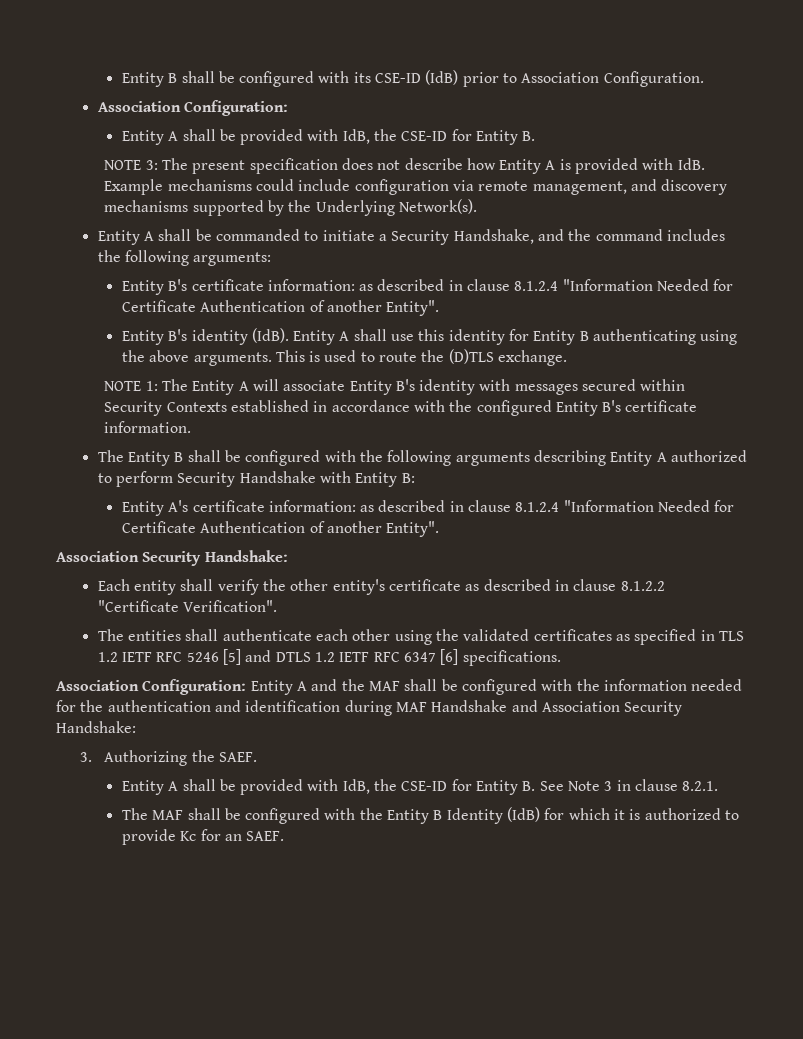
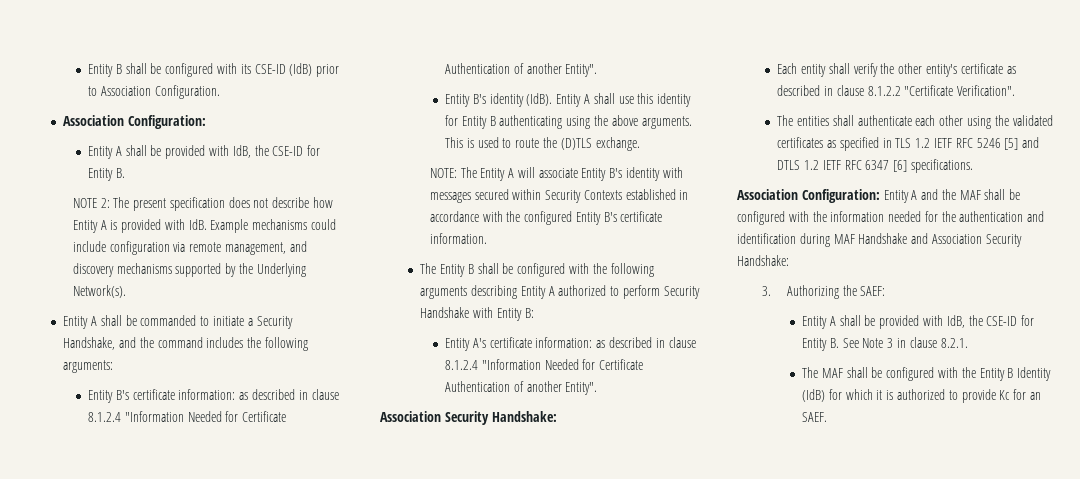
- NOTE 3: The present specification does not describe how Entity A is provided with IdB. Example mechanisms could include configuration via remote management, and discovery mechanisms supported by the Underlying Network(s).
+ NOTE 2: The present specification does not describe how Entity A is provided with IdB. Example mechanisms could include configuration via remote management, and discovery mechanisms supported by the Underlying Network(s).
- NOTE 1: The Entity A will associate Entity B's identity with messages secured within Security Contexts established in accordance with the configured Entity B's certificate information.
+ NOTE: The Entity A will associate Entity B's identity with messages secured within Security Contexts established in accordance with the configured Entity B's certificate information.
- 3. Authorizing the SAEF.
+ 3. Authorizing the SAEF:

